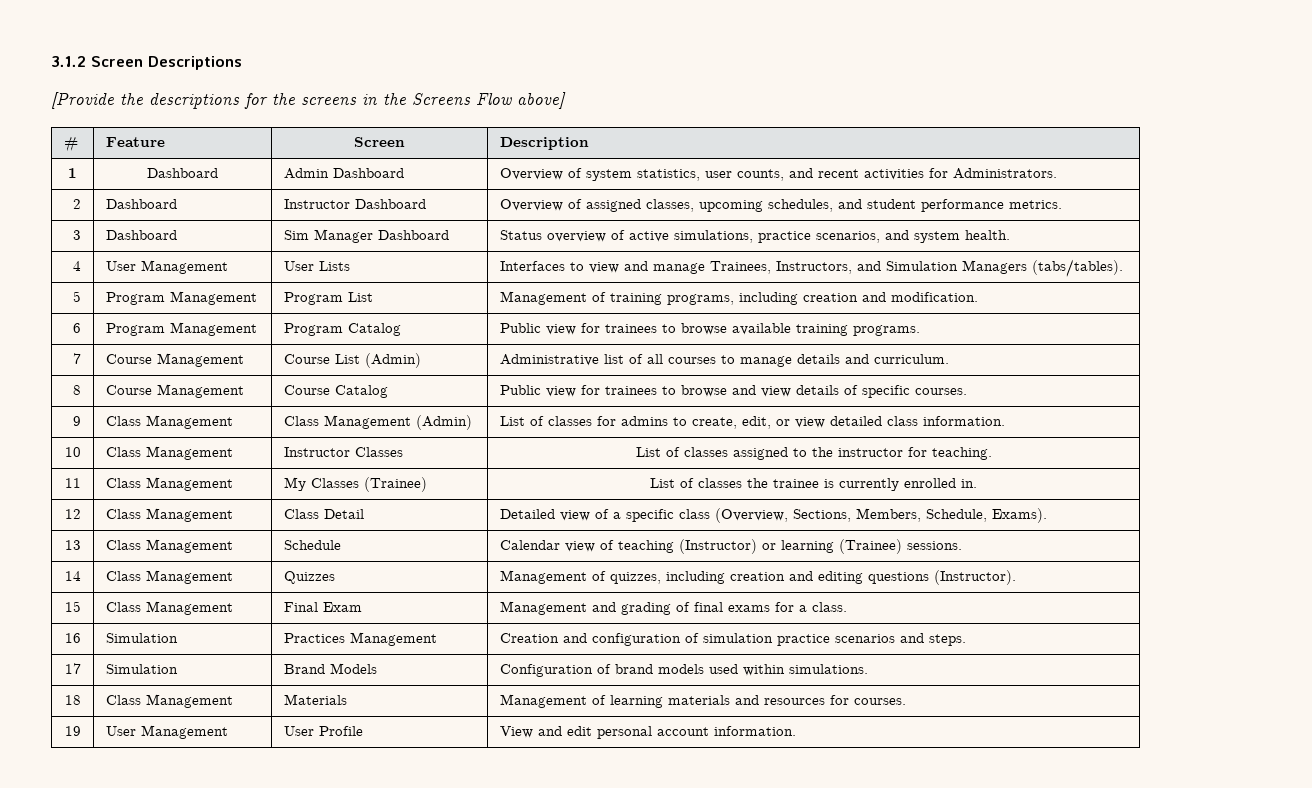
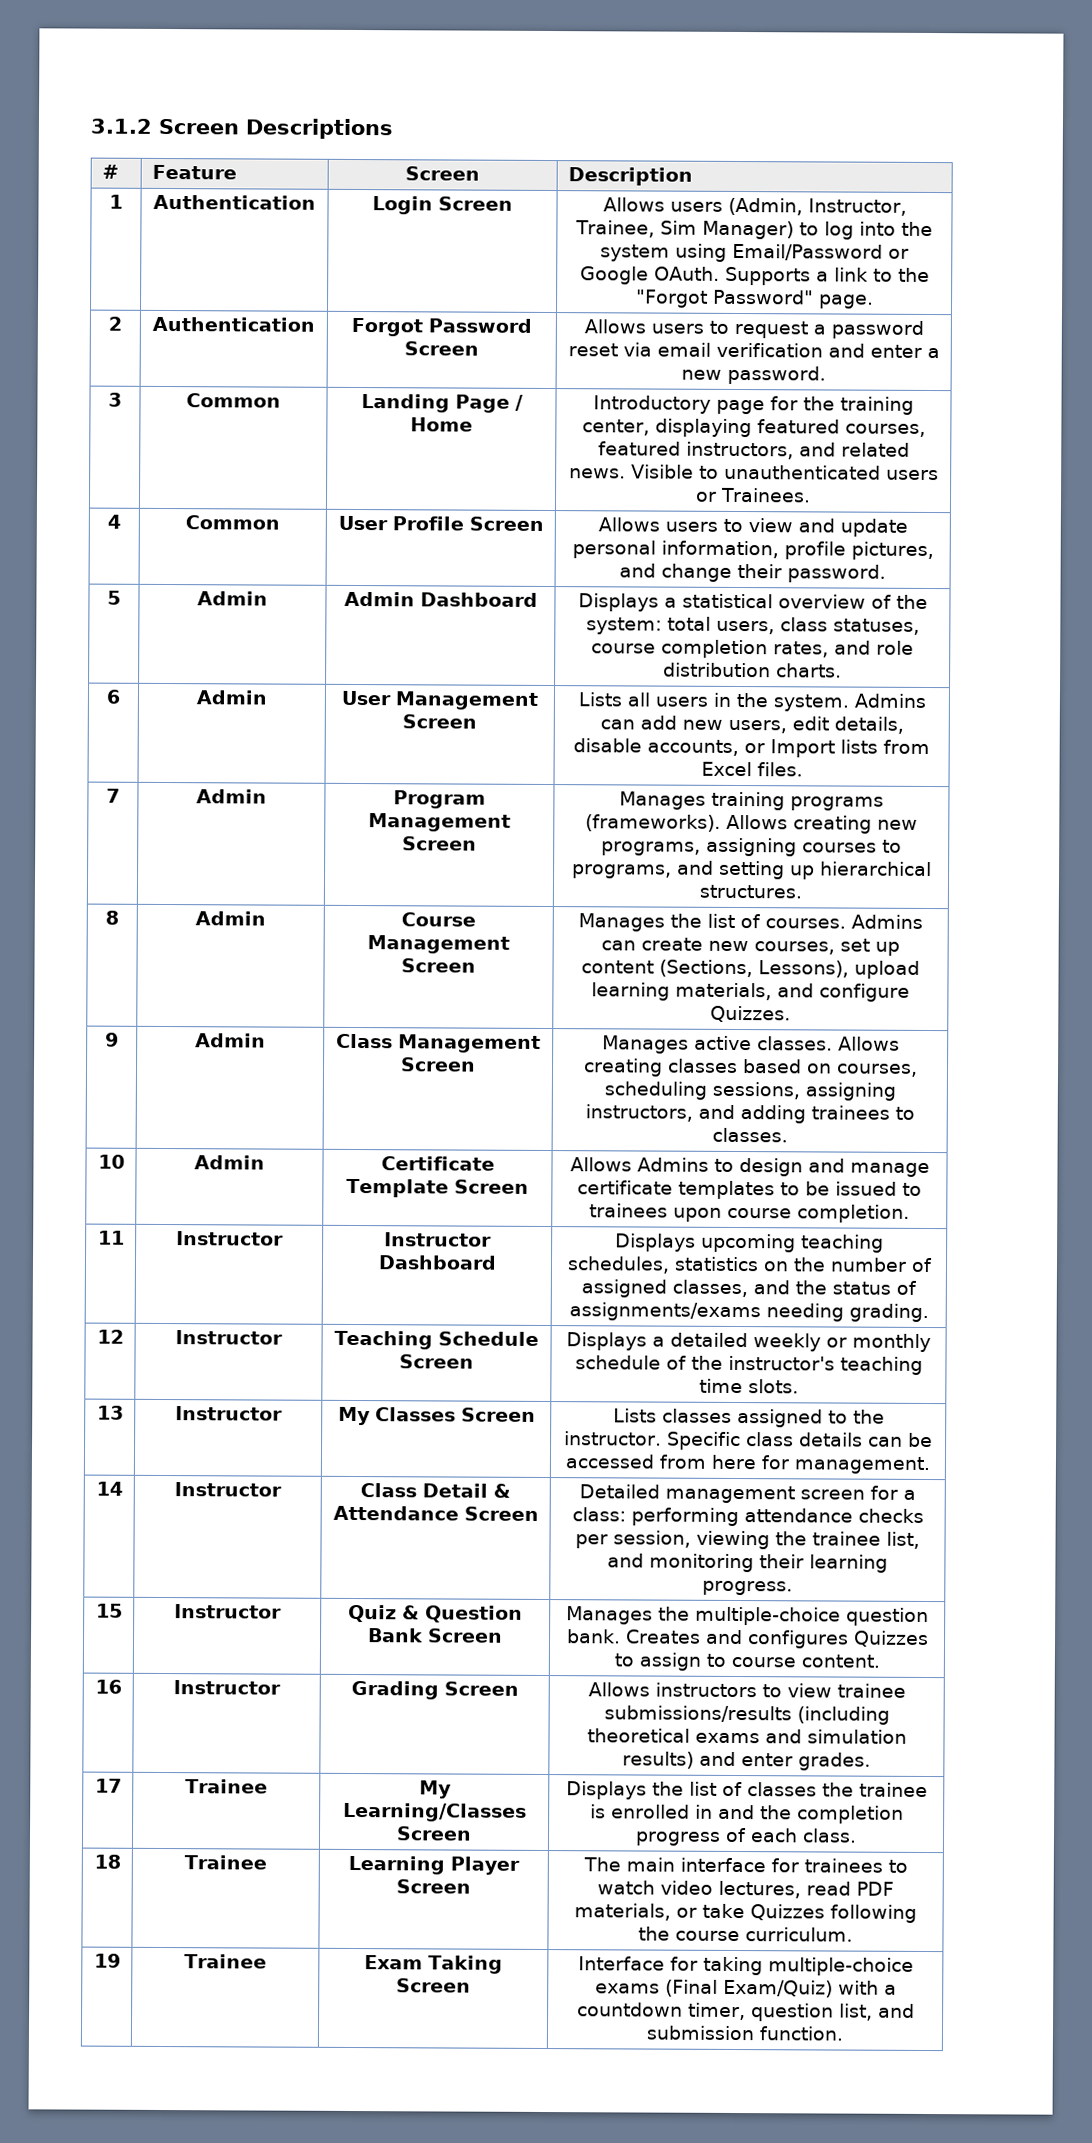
- [Provide the descriptions for the screens in the Screens Flow above]
- 1 | Dashboard | Admin Dashboard | Overview of system statistics, user counts, and recent activities for Administrators.
- 2 | Dashboard | Instructor Dashboard | Overview of assigned classes, upcoming schedules, and student performance metrics.
- 3 | Dashboard | Sim Manager Dashboard | Status overview of active simulations, practice scenarios, and system health.
- 4 | User Management | User Lists | Interfaces to view and manage Trainees, Instructors, and Simulation Managers (tabs/tables).
- 5 | Program Management | Program List | Management of training programs, including creation and modification.
- 6 | Program Management | Program Catalog | Public view for trainees to browse available training programs.
- 7 | Course Management | Course List (Admin) | Administrative list of all courses to manage details and curriculum.
- 8 | Course Management | Course Catalog | Public view for trainees to browse and view details of specific courses.
- 9 | Class Management | Class Management (Admin) | List of classes for admins to create, edit, or view detailed class information.
- 10 | Class Management | Instructor Classes | List of classes assigned to the instructor for teaching.
- 11 | Class Management | My Classes (Trainee) | List of classes the trainee is currently enrolled in.
- 12 | Class Management | Class Detail | Detailed view of a specific class (Overview, Sections, Members, Schedule, Exams).
- 13 | Class Management | Schedule | Calendar view of teaching (Instructor) or learning (Trainee) sessions.
- 14 | Class Management | Quizzes | Management of quizzes, including creation and editing questions (Instructor).
- 15 | Class Management | Final Exam | Management and grading of final exams for a class.
- 16 | Simulation | Practices Management | Creation and configuration of simulation practice scenarios and steps.
- 17 | Simulation | Brand Models | Configuration of brand models used within simulations.
- 18 | Class Management | Materials | Management of learning materials and resources for courses.
- 19 | User Management | User Profile | View and edit personal account information.
+ 1 | Authentication | Login Screen | Allows users (Admin, Instructor, Trainee, Sim Manager) to log into the system using Email/Password or Google OAuth. Supports a link to the "Forgot Password" page.
+ 2 | Authentication | Forgot Password Screen | Allows users to request a password reset via email verification and enter a new password.
+ 3 | Common | Landing Page / Home | Introductory page for the training center, displaying featured courses, featured instructors, and related news. Visible to unauthenticated users or Trainees.
+ 4 | Common | User Profile Screen | Allows users to view and update personal information, profile pictures, and change their password.
+ 5 | Admin | Admin Dashboard | Displays a statistical overview of the system: total users, class statuses, course completion rates, and role distribution charts.
+ 6 | Admin | User Management Screen | Lists all users in the system. Admins can add new users, edit details, disable accounts, or Import lists from Excel files.
+ 7 | Admin | Program Management Screen | Manages training programs (frameworks). Allows creating new programs, assigning courses to programs, and setting up hierarchical structures.
+ 8 | Admin | Course Management Screen | Manages the list of courses. Admins can create new courses, set up content (Sections, Lessons), upload learning materials, and configure Quizzes.
+ 9 | Admin | Class Management Screen | Manages active classes. Allows creating classes based on courses, scheduling sessions, assigning instructors, and adding trainees to classes.
+ 10 | Admin | Certificate Template Screen | Allows Admins to design and manage certificate templates to be issued to trainees upon course completion.
+ 11 | Instructor | Instructor Dashboard | Displays upcoming teaching schedules, statistics on the number of assigned classes, and the status of assignments/exams needing grading.
+ 12 | Instructor | Teaching Schedule Screen | Displays a detailed weekly or monthly schedule of the instructor's teaching time slots.
+ 13 | Instructor | My Classes Screen | Lists classes assigned to the instructor. Specific class details can be accessed from here for management.
+ 14 | Instructor | Class Detail & Attendance Screen | Detailed management screen for a class: performing attendance checks per session, viewing the trainee list, and monitoring their learning progress.
+ 15 | Instructor | Quiz & Question Bank Screen | Manages the multiple-choice question bank. Creates and configures Quizzes to assign to course content.
+ 16 | Instructor | Grading Screen | Allows instructors to view trainee submissions/results (including theoretical exams and simulation results) and enter grades.
+ 17 | Trainee | My Learning/Classes Screen | Displays the list of classes the trainee is enrolled in and the completion progress of each class.
+ 18 | Trainee | Learning Player Screen | The main interface for trainees to watch video lectures, read PDF materials, or take Quizzes following the course curriculum.
+ 19 | Trainee | Exam Taking Screen | Interface for taking multiple-choice exams (Final Exam/Quiz) with a countdown timer, question list, and submission function.

